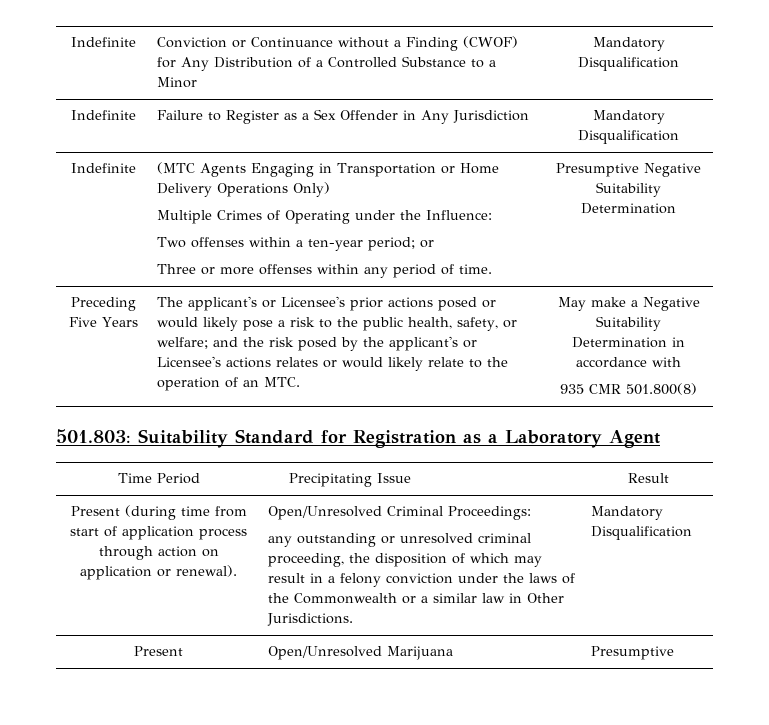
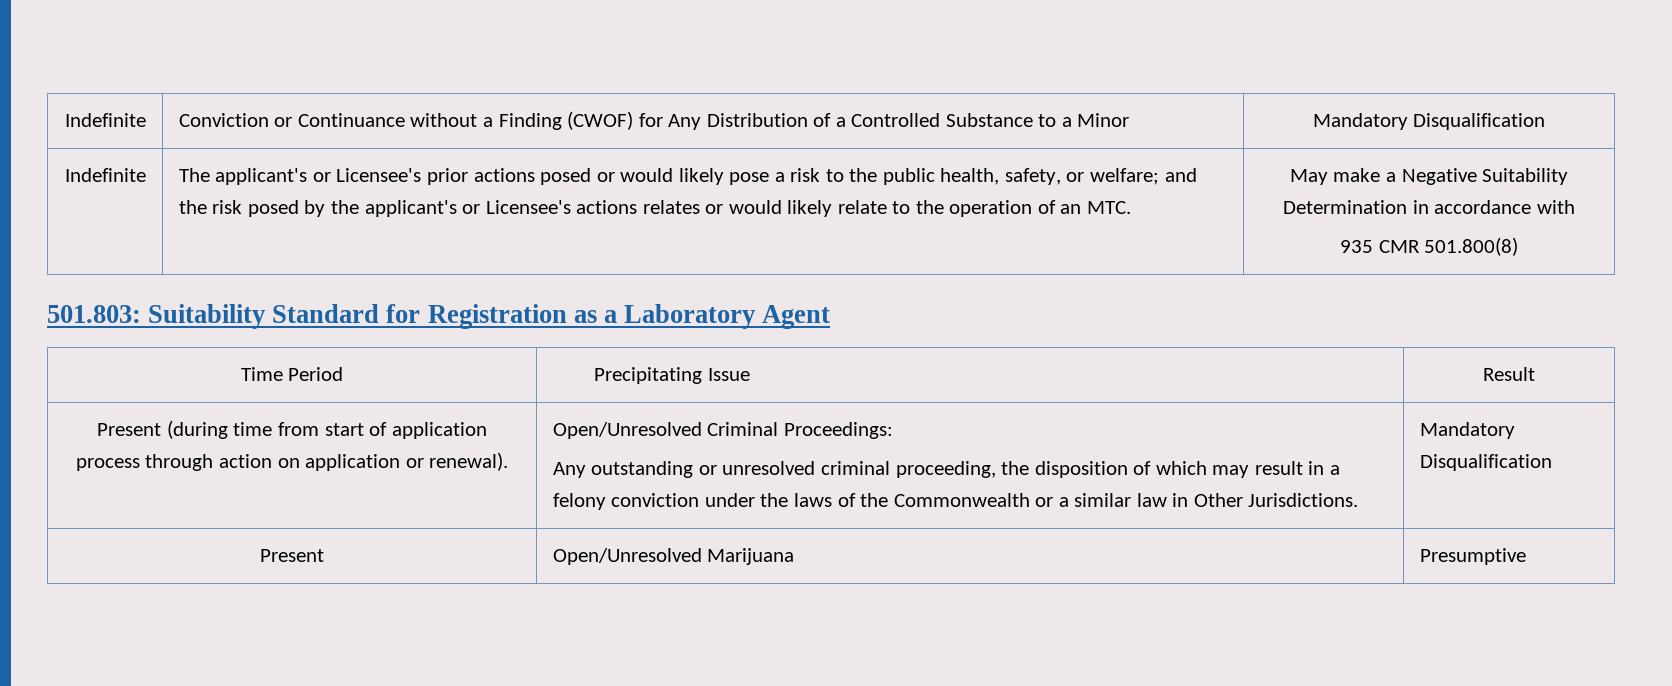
- Failure to Register as a Sex Offender in Any Jurisdiction | Mandatory Disqualification
- Indefinite | (MTC Agents Engaging in Transportation or Home Delivery Operations Only)
- Multiple Crimes of Operating under the Influence:
- Two offenses within a ten-year period; or
- Three or more offenses within any period of time. | Presumptive Negative Suitability Determination
- Preceding Five Years
- any outstanding or unresolved criminal proceeding, the disposition of which may result in a felony conviction under the laws of the Commonwealth or a similar law in Other Jurisdictions.
+ Any outstanding or unresolved criminal proceeding, the disposition of which may result in a felony conviction under the laws of the Commonwealth or a similar law in Other Jurisdictions.

